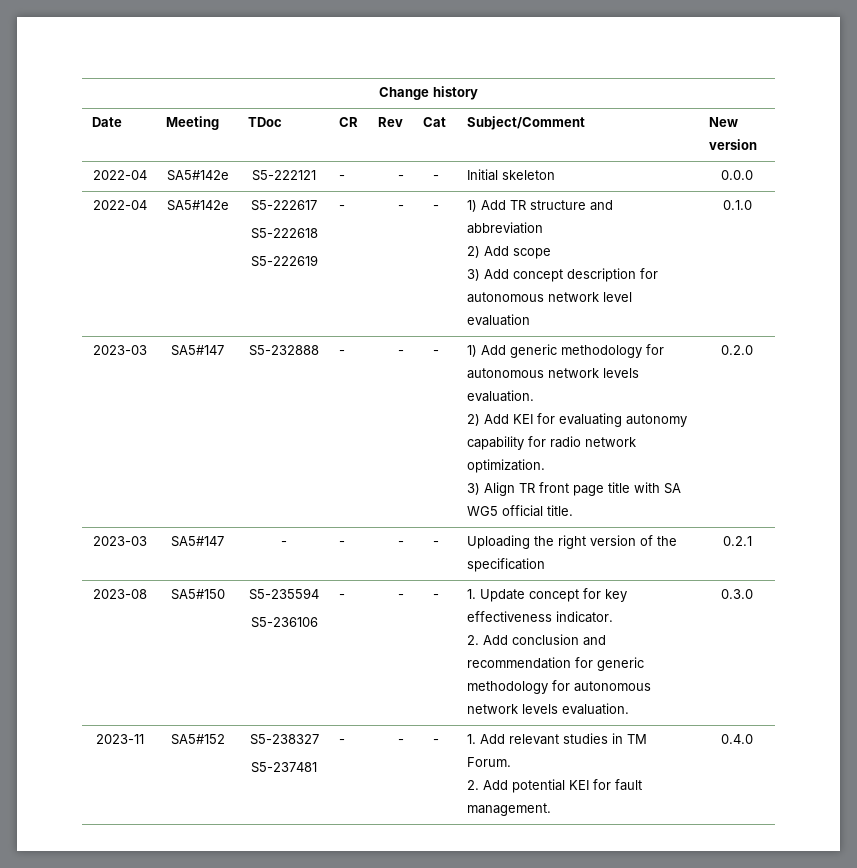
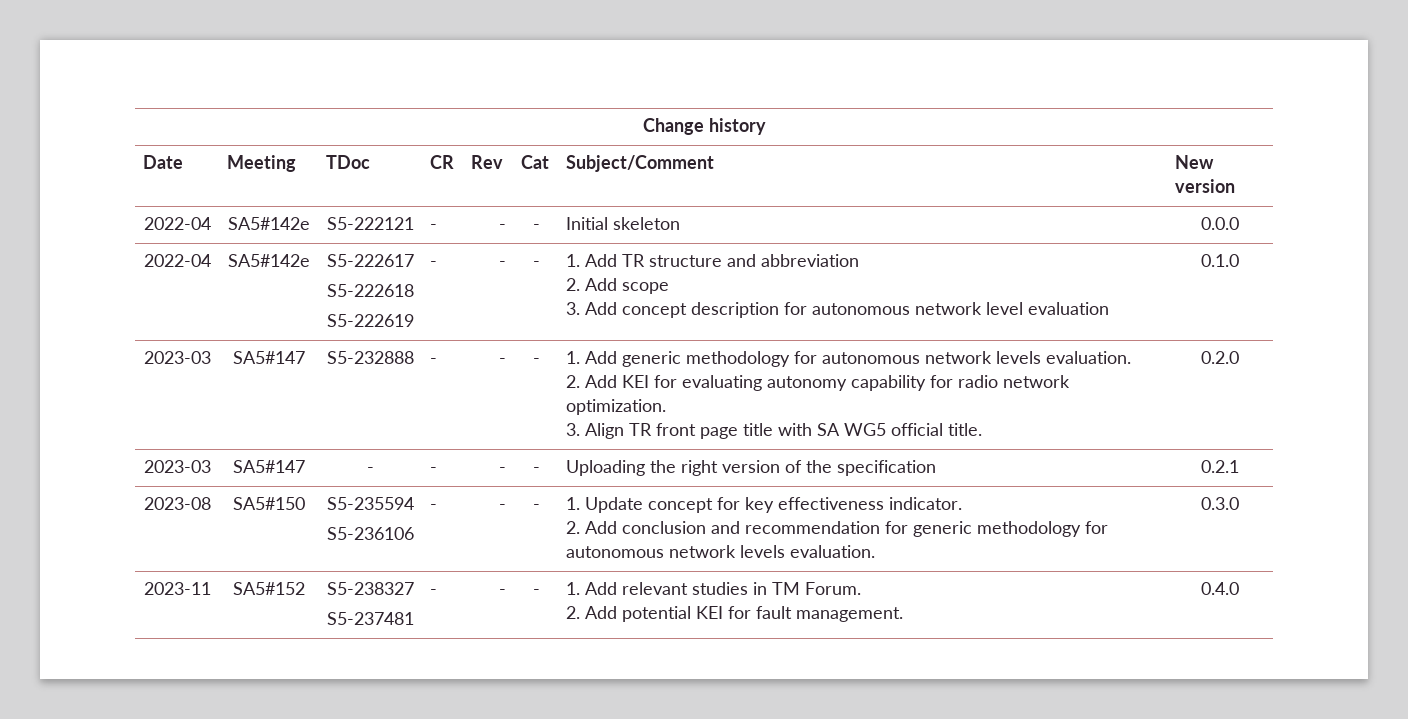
  2022-04 | SA5#142e | S5-222617
  S5-222618
- S5-222619 | - | - | - | 1) Add TR structure and abbreviation
- 2) Add scope
- 3) Add concept description for autonomous network level evaluation | 0.1.0
+ S5-222619 | - | - | - | 1. Add TR structure and abbreviation
+ 2. Add scope
+ 3. Add concept description for autonomous network level evaluation | 0.1.0
- 2023-03 | SA5#147 | S5-232888 | - | - | - | 1) Add generic methodology for autonomous network levels evaluation.
- 2) Add KEI for evaluating autonomy capability for radio network optimization.
- 3) Align TR front page title with SA WG5 official title. | 0.2.0
+ 2023-03 | SA5#147 | S5-232888 | - | - | - | 1. Add generic methodology for autonomous network levels evaluation.
+ 2. Add KEI for evaluating autonomy capability for radio network optimization.
+ 3. Align TR front page title with SA WG5 official title. | 0.2.0

